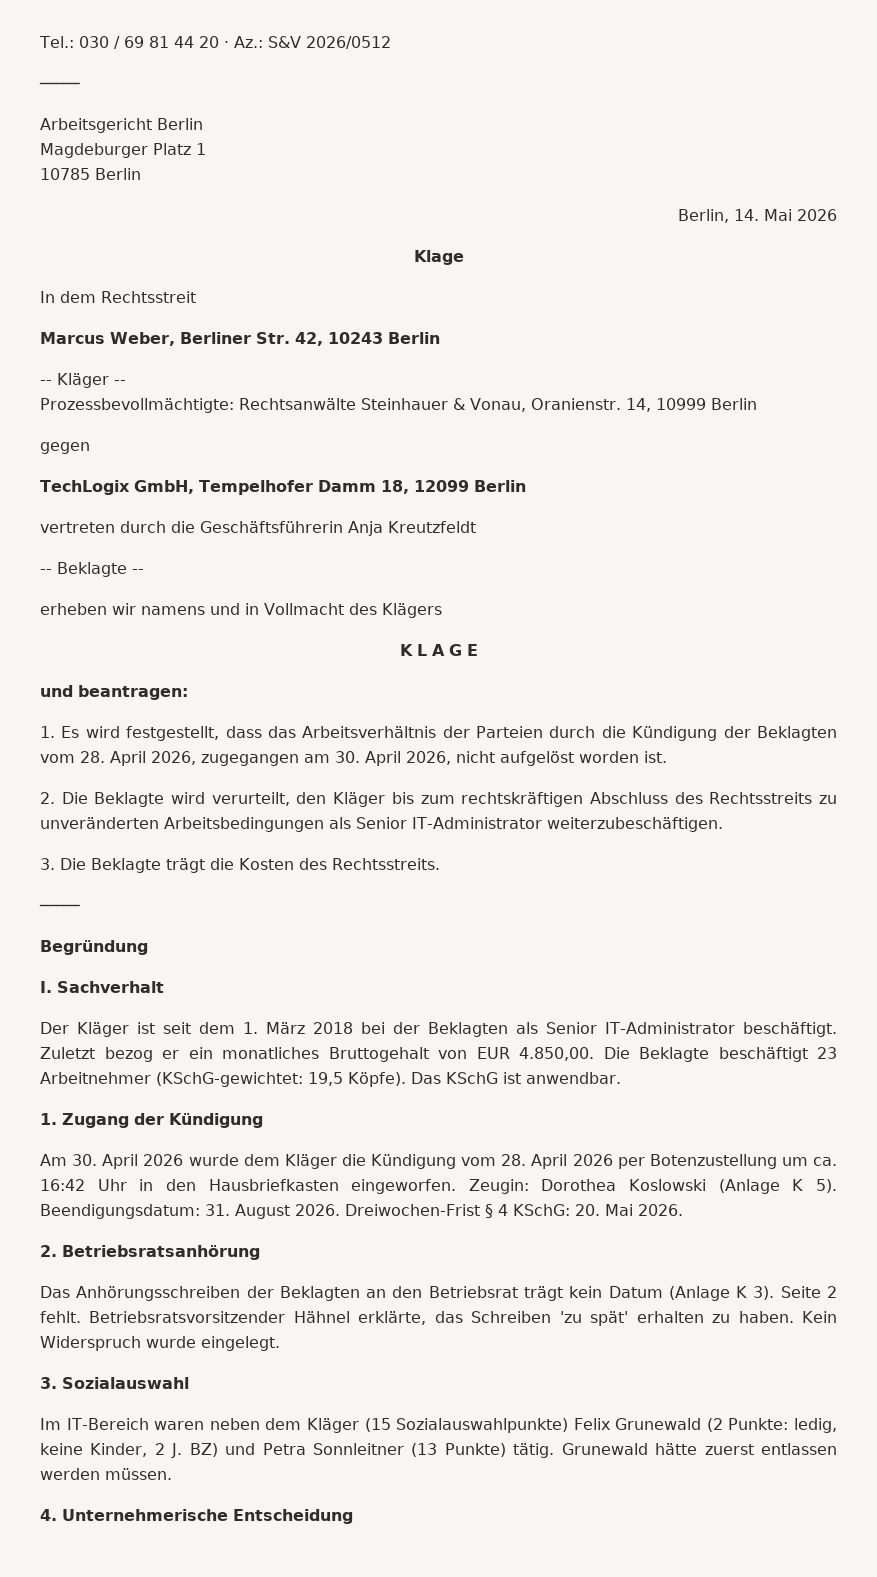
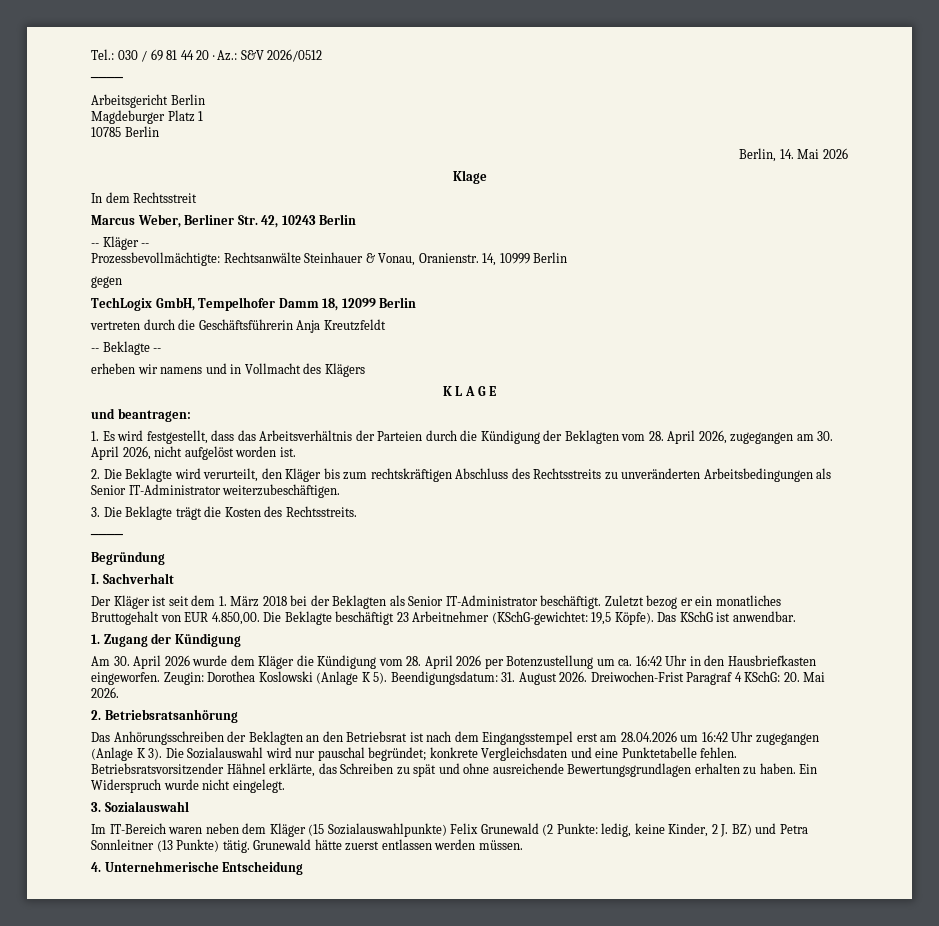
- Dreiwochen-Frist § 4 KSchG: 20. Mai 2026.
+ Dreiwochen-Frist Paragraf 4 KSchG: 20. Mai 2026.
- Das Anhörungsschreiben der Beklagten an den Betriebsrat trägt kein Datum (Anlage K 3). Seite 2 fehlt.
+ Das Anhörungsschreiben der Beklagten an den Betriebsrat ist nach dem Eingangsstempel erst am 28.04.2026 um 16:42 Uhr zugegangen (Anlage K 3). Die Sozialauswahl wird nur pauschal begründet; konkrete Vergleichsdaten und eine Punktetabelle fehlen.
- Betriebsratsvorsitzender Hähnel erklärte, das Schreiben 'zu spät' erhalten zu haben.
+ Betriebsratsvorsitzender Hähnel erklärte, das Schreiben zu spät und ohne ausreichende Bewertungsgrundlagen erhalten zu haben.
- Kein Widerspruch wurde eingelegt.
+ Ein Widerspruch wurde nicht eingelegt.

